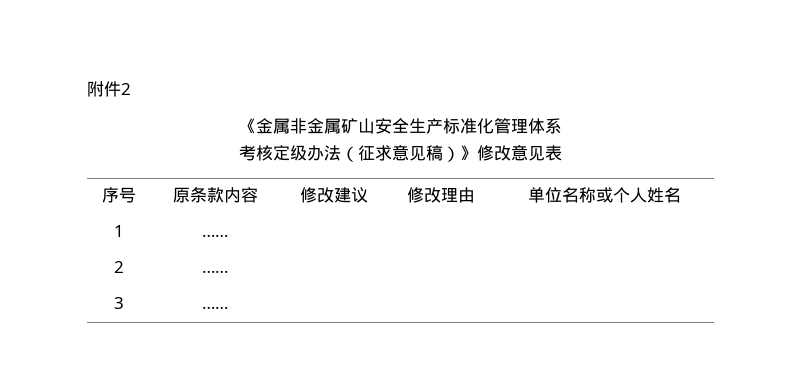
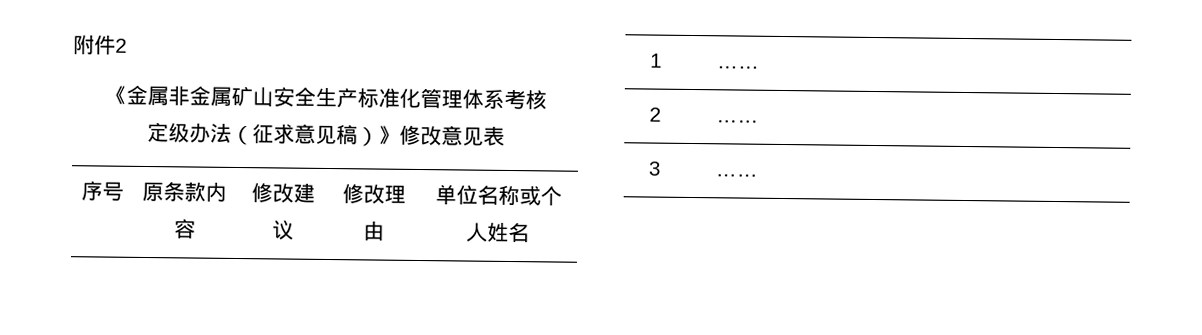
- 《金属非金属矿山安全生产标准化管理体系
- 考核定级办法（征求意见稿）》修改意见表
+ 《金属非金属矿山安全生产标准化管理体系考核
+ 定级办法（征求意见稿）》修改意见表

